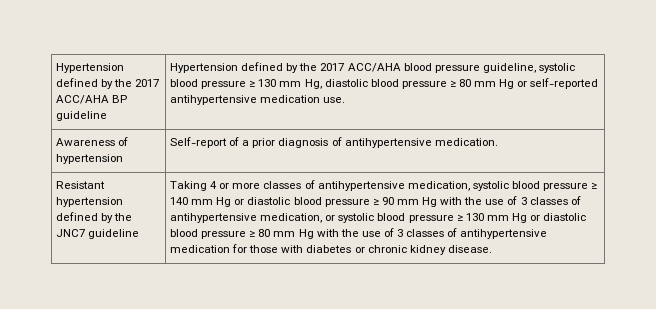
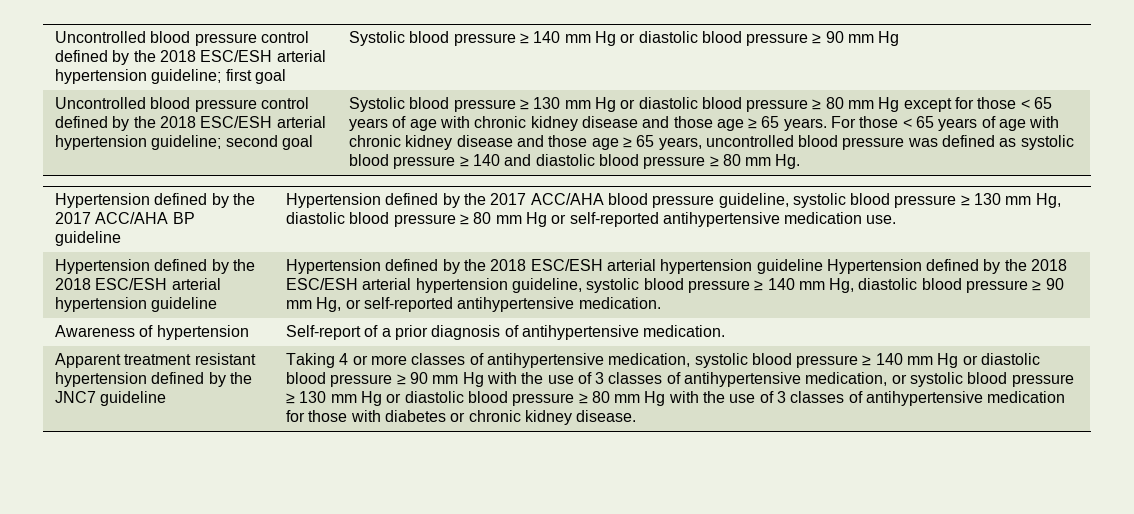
+ Uncontrolled blood pressure control defined by the 2018 ESC/ESH arterial hypertension guideline; first goal | Systolic blood pressure ≥ 140 mm Hg or diastolic blood pressure ≥ 90 mm Hg
+ Uncontrolled blood pressure control defined by the 2018 ESC/ESH arterial hypertension guideline; second goal | Systolic blood pressure ≥ 130 mm Hg or diastolic blood pressure ≥ 80 mm Hg except for those < 65 years of age with chronic kidney disease and those age ≥ 65 years. For those < 65 years of age with chronic kidney disease and those age ≥ 65 years, uncontrolled blood pressure was defined as systolic blood pressure ≥ 140 and diastolic blood pressure ≥ 80 mm Hg.
+ Hypertension defined by the 2018 ESC/ESH arterial hypertension guideline | Hypertension defined by the 2018 ESC/ESH arterial hypertension guideline Hypertension defined by the 2018 ESC/ESH arterial hypertension guideline, systolic blood pressure ≥ 140 mm Hg, diastolic blood pressure ≥ 90 mm Hg, or self-reported antihypertensive medication.
- Resistant hypertension defined by the JNC7 guideline
+ Apparent treatment resistant hypertension defined by the JNC7 guideline

